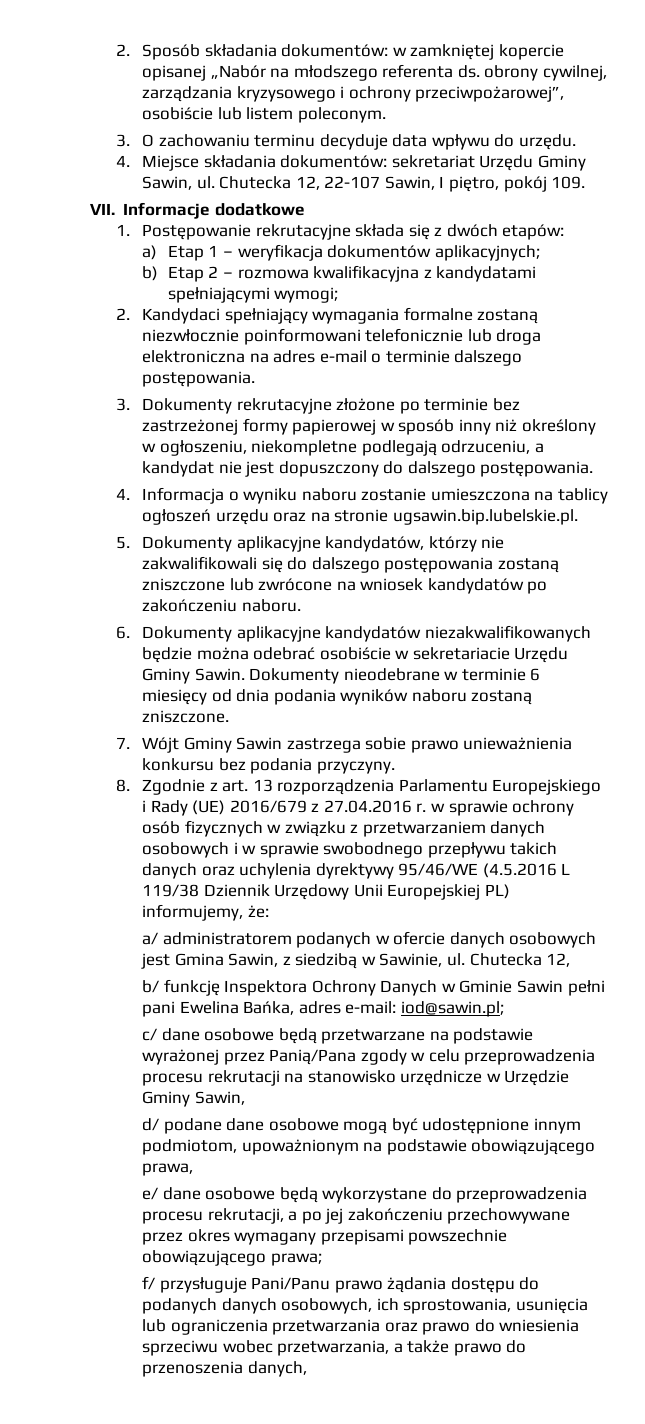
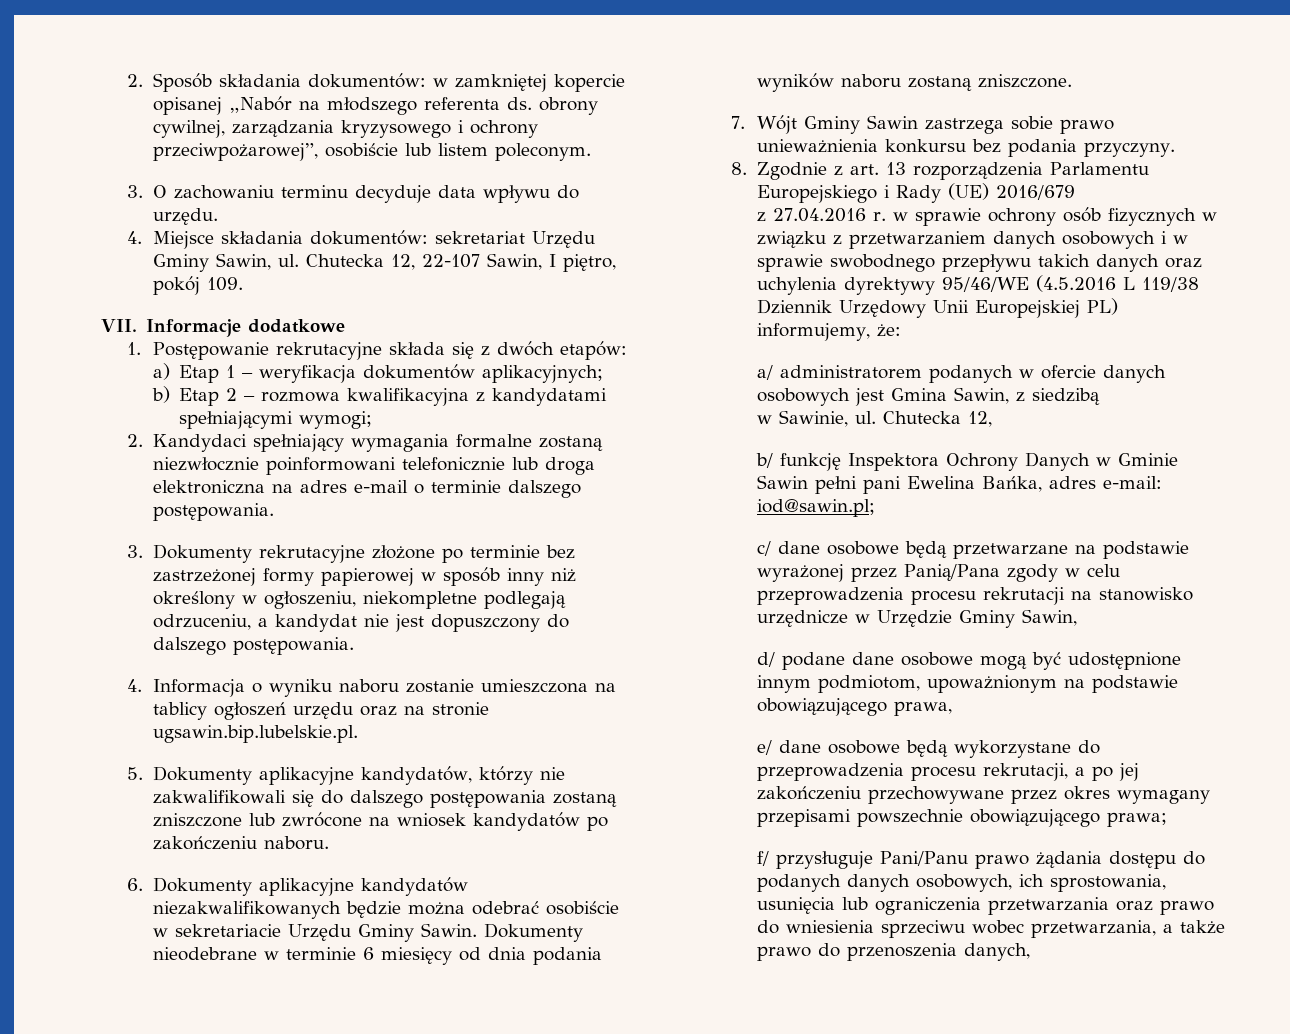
- 8. Zgodnie z art. 13 rozporządzenia Parlamentu Europejskiego i Rady (UE) 2016/679 z 27.04.2016 r. w sprawie ochrony osób fizycznych w związku z przetwarzaniem danych osobowych i w sprawie swobodnego przepływu takich danych oraz uchylenia dyrektywy 95/46/WE (4.5.2016 L 119/38 Dziennik Urzędowy Unii Europejskiej PL) informujemy, że:
+ 8. Zgodnie z art. 13 rozporządzenia Parlamentu Europejskiego i Rady (UE) 2016/679
+ z 27.04.2016 r. w sprawie ochrony osób fizycznych w związku z przetwarzaniem danych osobowych i w sprawie swobodnego przepływu takich danych oraz uchylenia dyrektywy 95/46/WE (4.5.2016 L 119/38 Dziennik Urzędowy Unii Europejskiej PL) informujemy, że:
- a/ administratorem podanych w ofercie danych osobowych jest Gmina Sawin, z siedzibą w Sawinie, ul.
+ a/ administratorem podanych w ofercie danych osobowych jest Gmina Sawin, z siedzibą
+ w Sawinie, ul.

